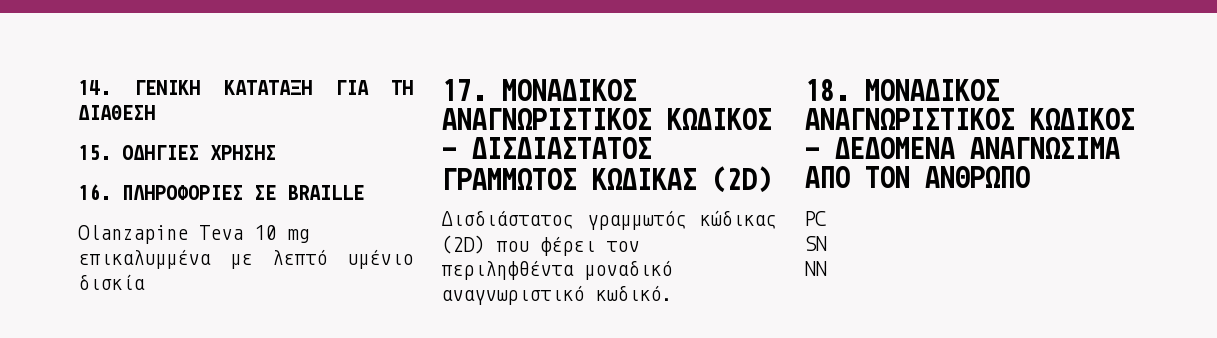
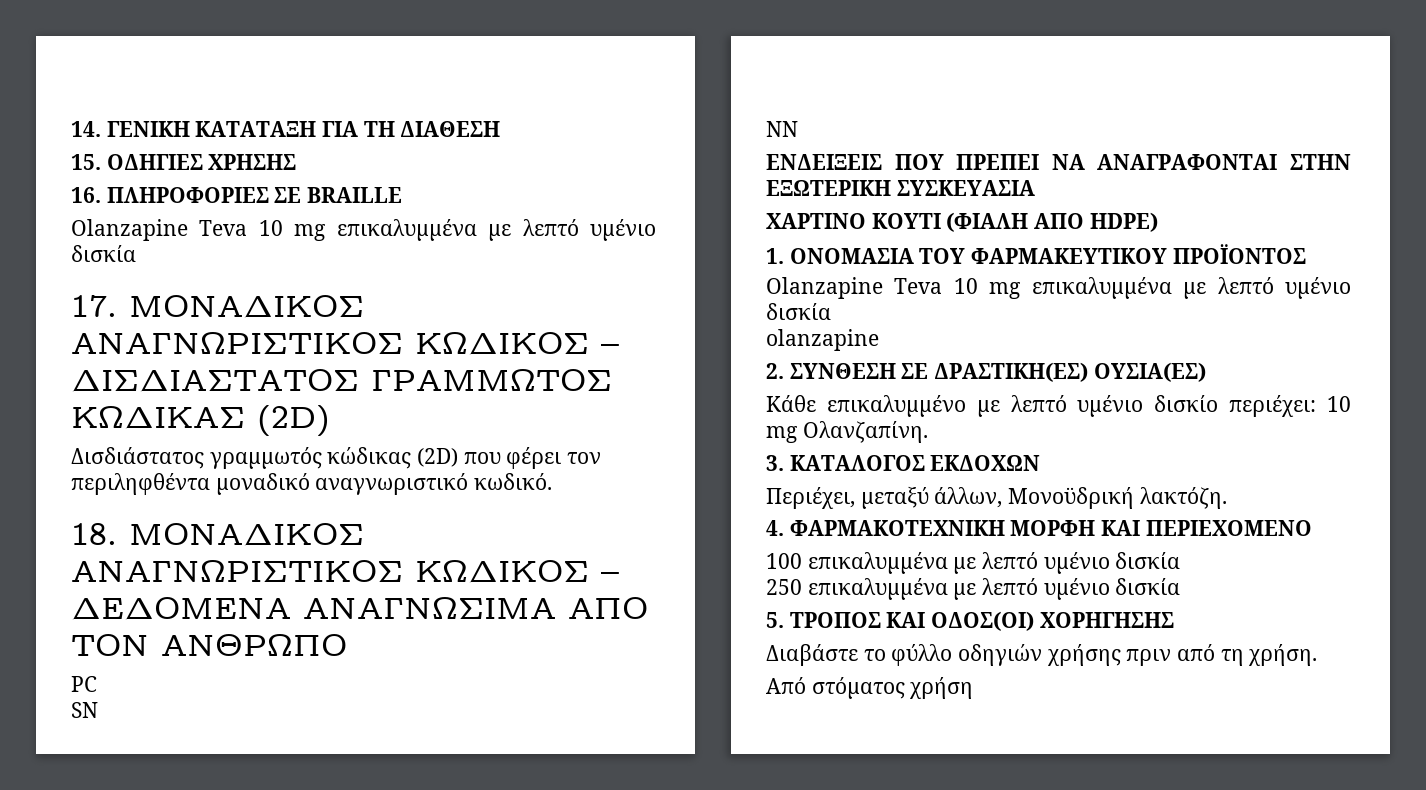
+ ΕΝΔΕΙΞΕΙΣ ΠΟΥ ΠΡΕΠΕΙ ΝΑ ΑΝΑΓΡΑΦΟΝΤΑΙ ΣΤΗΝ ΕΞΩΤΕΡΙΚΗ ΣΥΣΚΕΥΑΣΙΑ
+ ΧΑΡΤΙΝΟ ΚΟΥΤΙ (ΦΙΑΛΗ ΑΠΟ HDPE)
+ 1. ΟΝΟΜΑΣΙΑ ΤΟΥ ΦΑΡΜΑΚΕΥΤΙΚΟΥ ΠΡΟΪΟΝΤΟΣ
+ Olanzapine Teva 10 mg επικαλυμμένα με λεπτό υμένιο δισκία
+ olanzapine
+ 2. ΣΥΝΘΕΣΗ ΣΕ ΔΡΑΣΤΙΚΗ(ΕΣ) ΟΥΣΙΑ(ΕΣ)
+ Κάθε επικαλυμμένο με λεπτό υμένιο δισκίο περιέχει: 10 mg Ολανζαπίνη.
+ 3. ΚΑΤΑΛΟΓΟΣ ΕΚΔΟΧΩΝ
+ Περιέχει, μεταξύ άλλων, Μονοϋδρική λακτόζη.
+ 4. ΦΑΡΜΑΚΟΤΕΧΝΙΚΗ ΜΟΡΦΗ ΚΑΙ ΠΕΡΙΕΧΟΜΕΝΟ
+ 100 επικαλυμμένα με λεπτό υμένιο δισκία
+ 250 επικαλυμμένα με λεπτό υμένιο δισκία
+ 5. ΤΡΟΠΟΣ ΚΑΙ ΟΔΟΣ(ΟΙ) ΧΟΡΗΓΗΣΗΣ
+ Διαβάστε το φύλλο οδηγιών χρήσης πριν από τη χρήση.
+ Από στόματος χρήση

